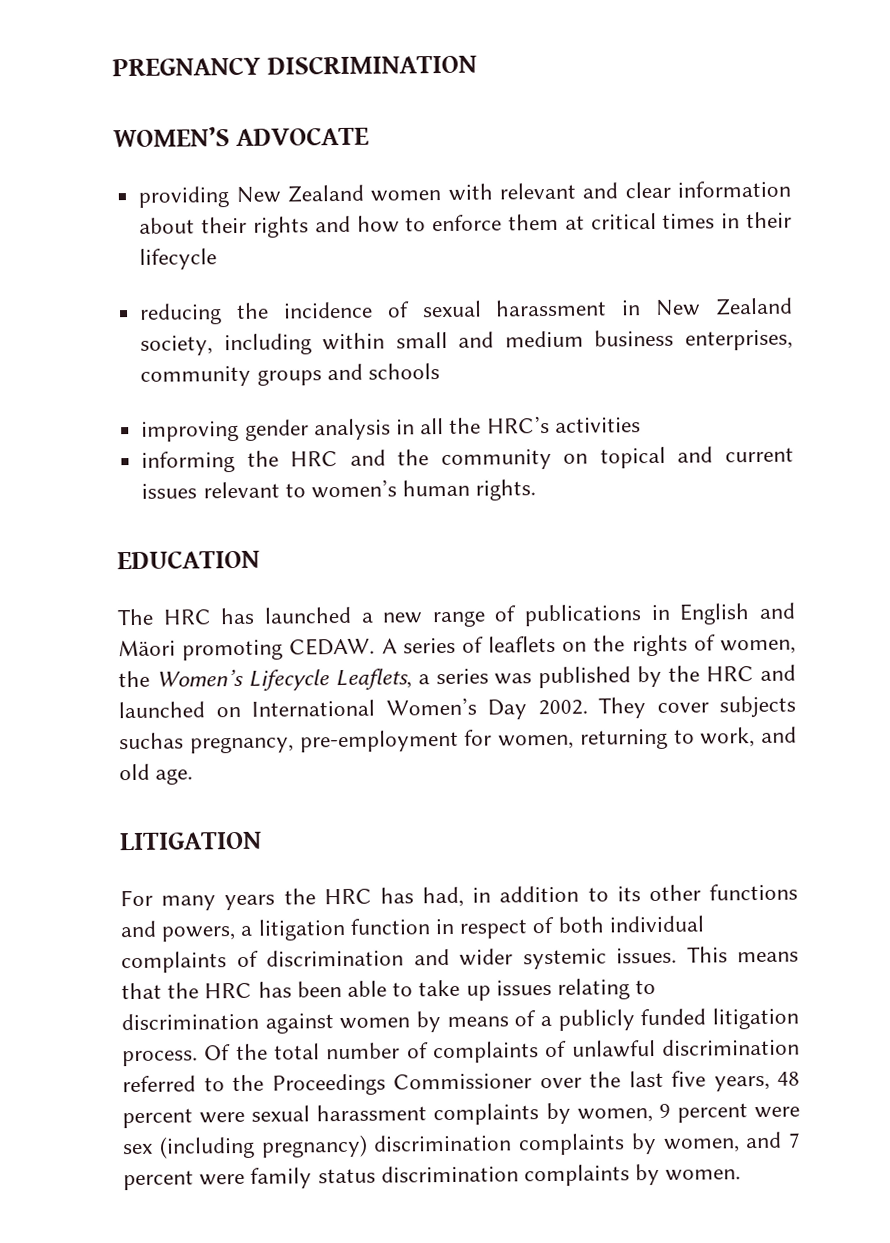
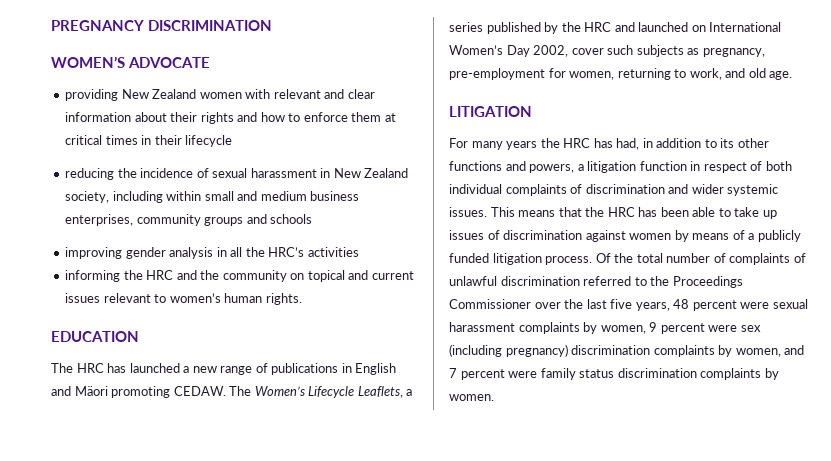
- A series of leaflets on the rights of women, the Women’s Lifecycle Leaflets, a series was published by the HRC and launched on International Women’s Day 2002. They cover subjects suchas pregnancy, pre-employment for women, returning to work, and old age.
+ The Women’s Lifecycle Leaflets, a series published by the HRC and launched on International Women’s Day 2002, cover such subjects as pregnancy, pre-employment for women, returning to work, and old age.
- This means that the HRC has been able to take up issues relating to discrimination against women by means of a publicly funded litigation process.
+ This means that the HRC has been able to take up issues of discrimination against women by means of a publicly funded litigation process.

